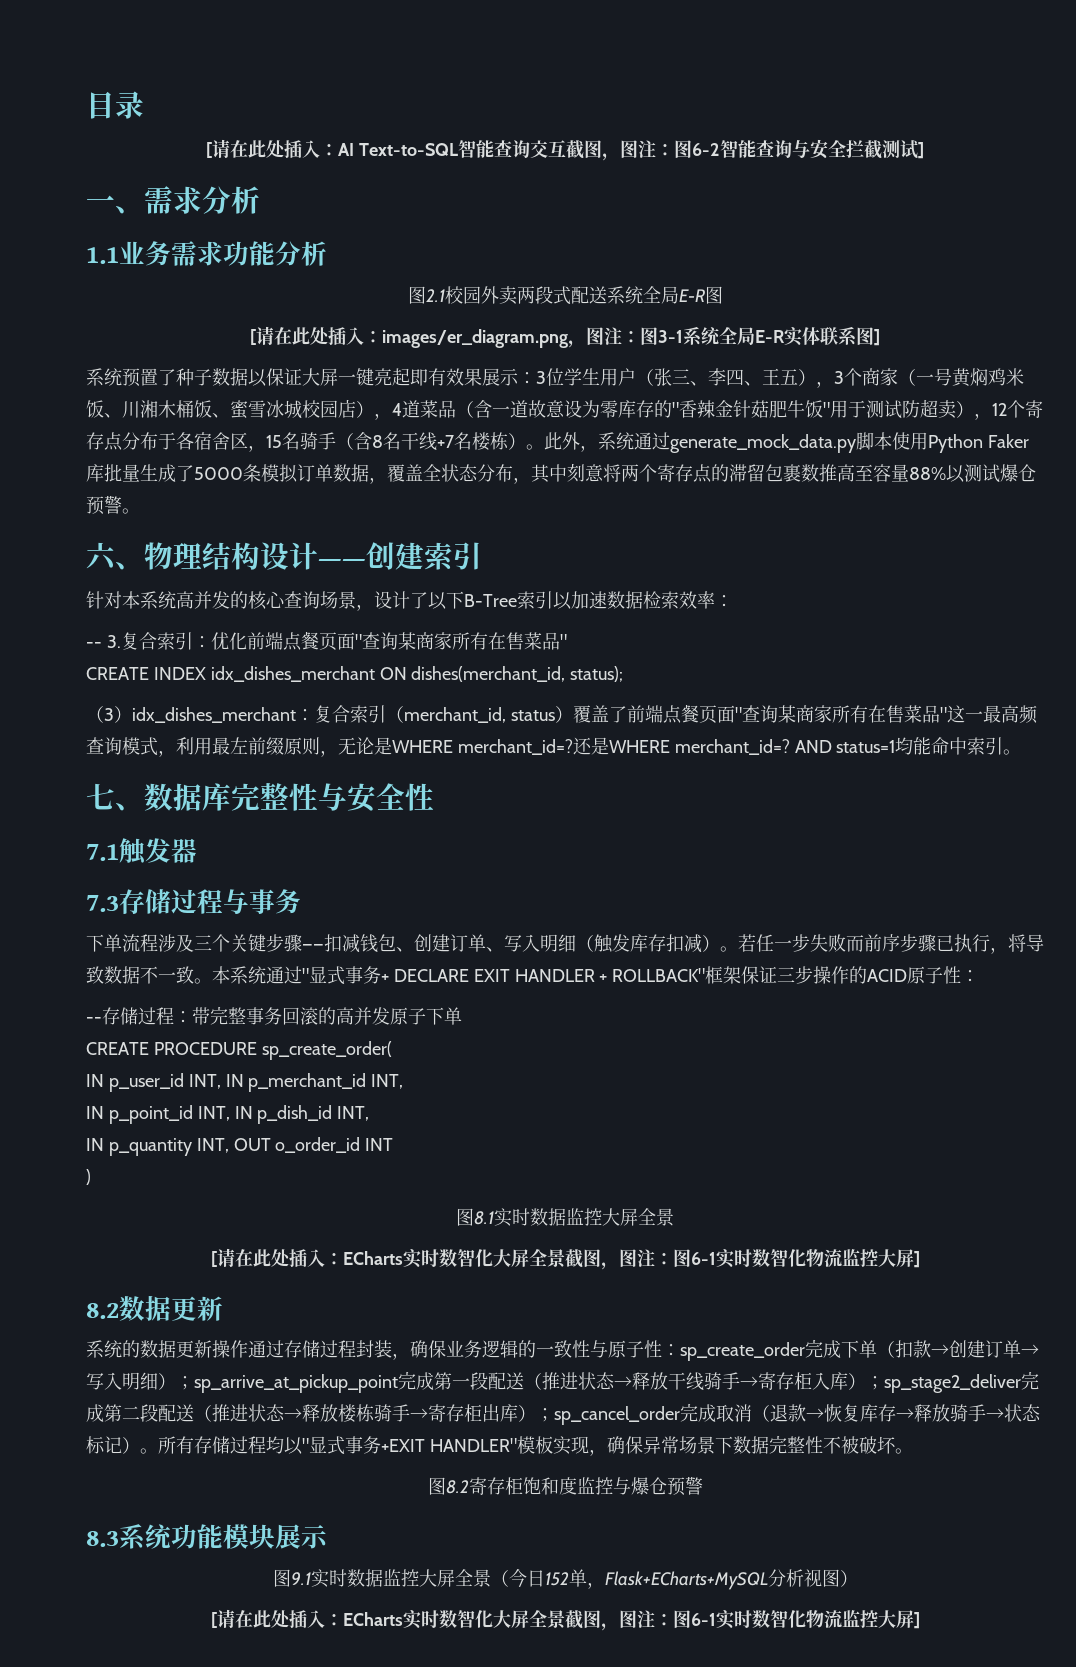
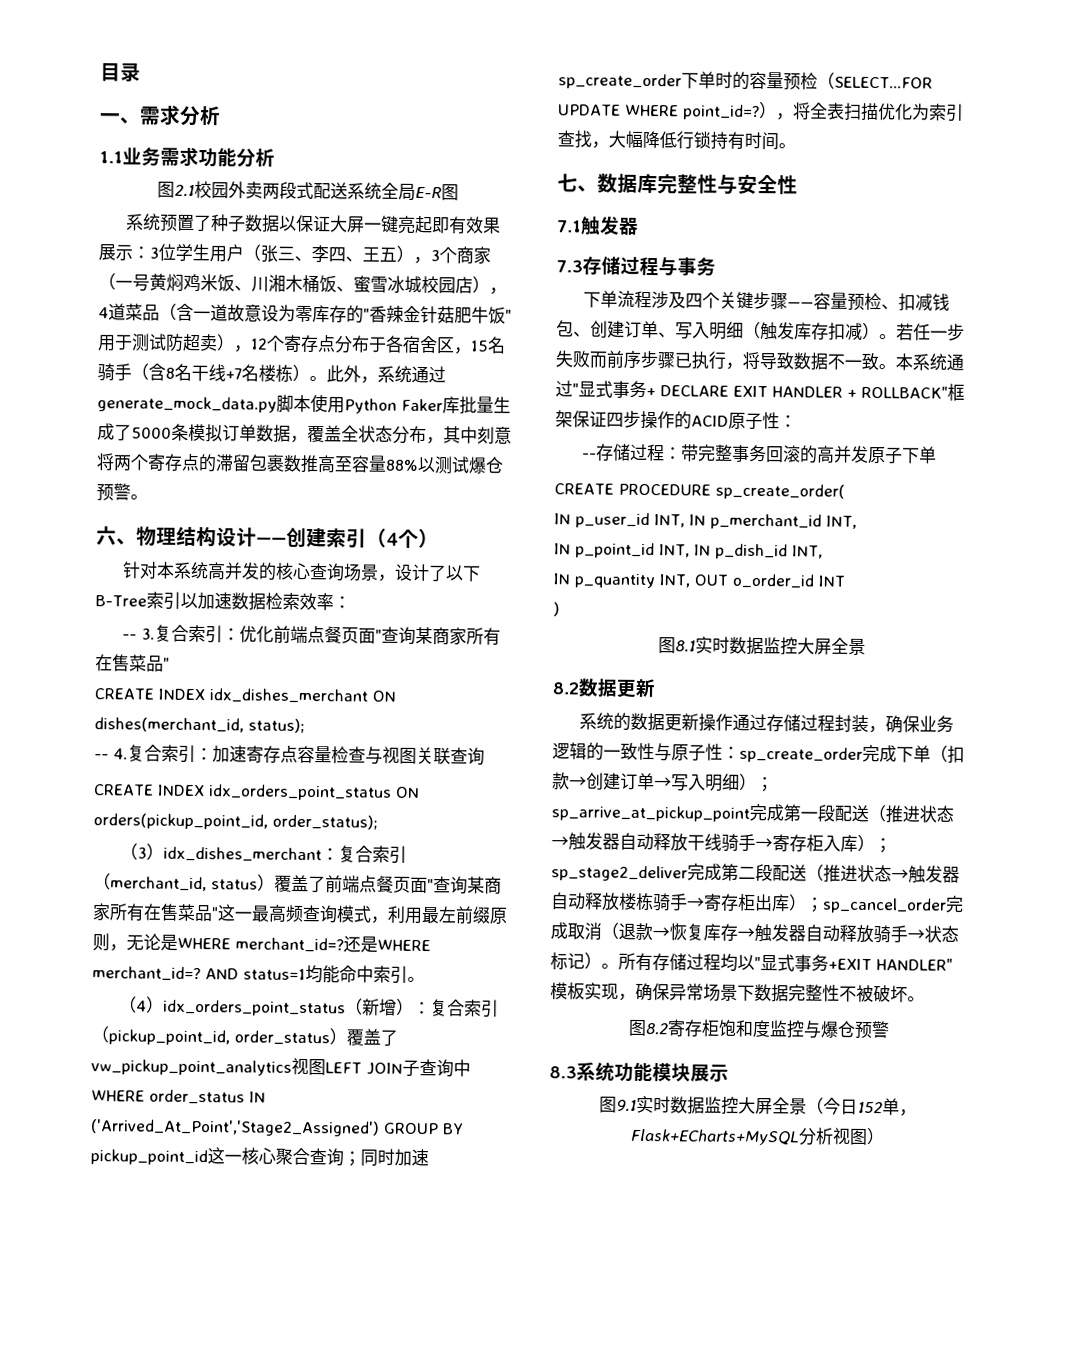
- [请在此处插入：AI Text-to-SQL智能查询交互截图，图注：图6-2智能查询与安全拦截测试]
- [请在此处插入：images/er_diagram.png，图注：图3-1系统全局E-R实体联系图]
- 六、物理结构设计——创建索引
+ 六、物理结构设计——创建索引（4个）
+ -- 4.复合索引：加速寄存点容量检查与视图关联查询
+ CREATE INDEX idx_orders_point_status ON orders(pickup_point_id, order_status);
+ （4）idx_orders_point_status（新增）：复合索引（pickup_point_id, order_status）覆盖了vw_pickup_point_analytics视图LEFT JOIN子查询中WHERE order_status IN ('Arrived_At_Point','Stage2_Assigned') GROUP BY pickup_point_id这一核心聚合查询；同时加速sp_create_order下单时的容量预检（SELECT...FOR UPDATE WHERE point_id=?），将全表扫描优化为索引查找，大幅降低行锁持有时间。
- 下单流程涉及三个关键步骤——扣减钱包、创建订单、写入明细（触发库存扣减）。
+ 下单流程涉及四个关键步骤——容量预检、扣减钱包、创建订单、写入明细（触发库存扣减）。
- 本系统通过"显式事务+ DECLARE EXIT HANDLER + ROLLBACK"框架保证三步操作的ACID原子性：
+ 本系统通过"显式事务+ DECLARE EXIT HANDLER + ROLLBACK"框架保证四步操作的ACID原子性：
  图8.1实时数据监控大屏全景
- [请在此处插入：ECharts实时数智化大屏全景截图，图注：图6-1实时数智化物流监控大屏]
- sp_arrive_at_pickup_point完成第一段配送（推进状态→释放干线骑手→寄存柜入库）；
+ sp_arrive_at_pickup_point完成第一段配送（推进状态→触发器自动释放干线骑手→寄存柜入库）；
- sp_stage2_deliver完成第二段配送（推进状态→释放楼栋骑手→寄存柜出库）；
+ sp_stage2_deliver完成第二段配送（推进状态→触发器自动释放楼栋骑手→寄存柜出库）；
- sp_cancel_order完成取消（退款→恢复库存→释放骑手→状态标记）。
+ sp_cancel_order完成取消（退款→恢复库存→触发器自动释放骑手→状态标记）。
  图9.1实时数据监控大屏全景（今日152单，Flask+ECharts+MySQL分析视图）
- [请在此处插入：ECharts实时数智化大屏全景截图，图注：图6-1实时数智化物流监控大屏]

